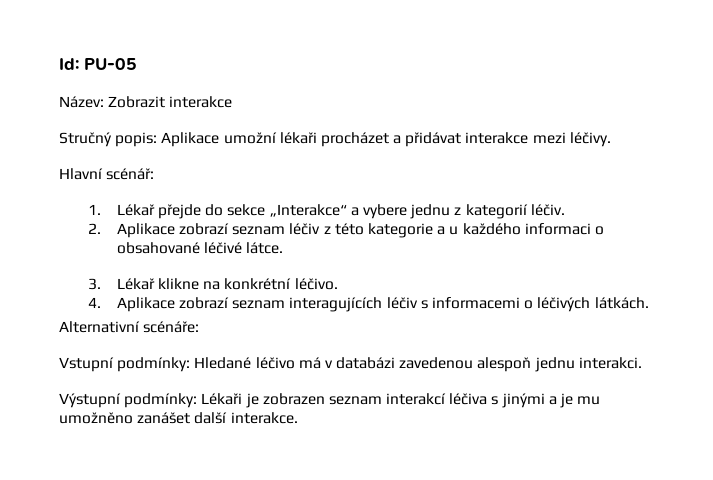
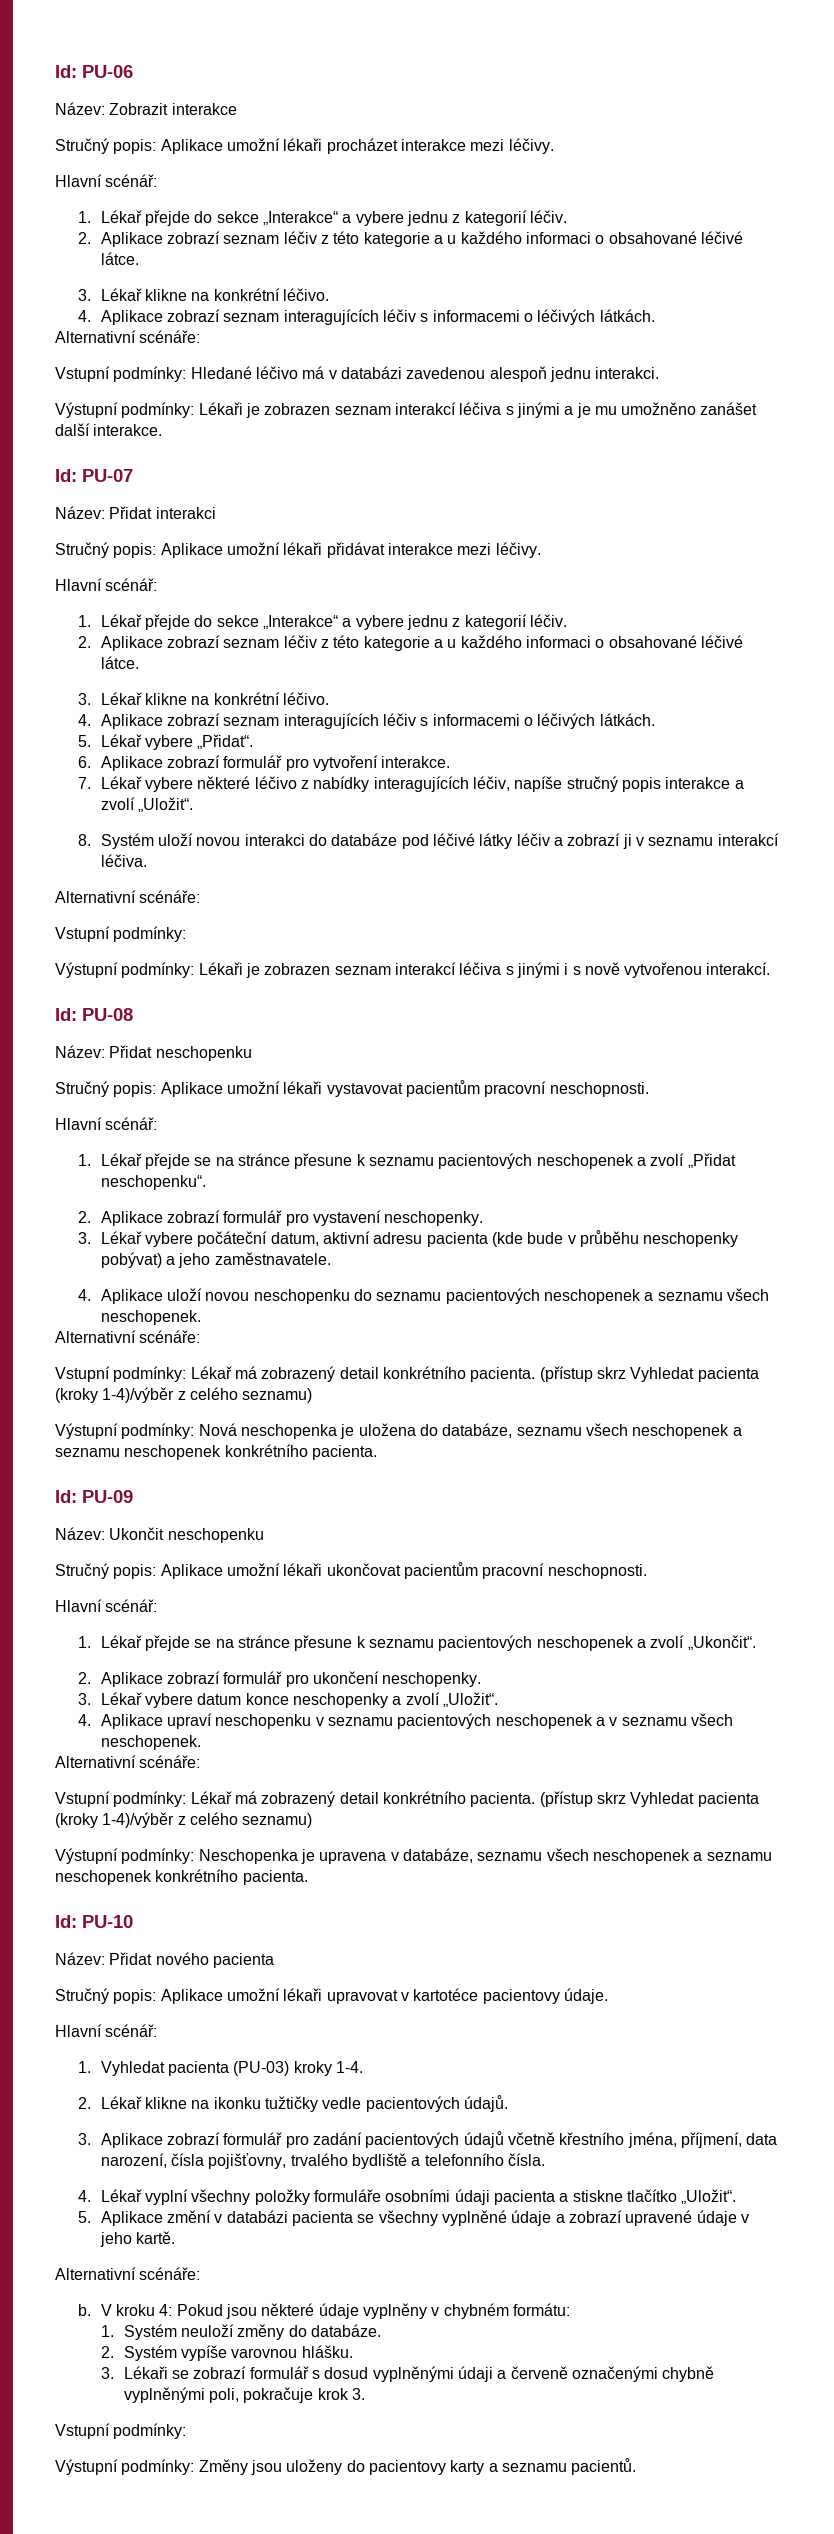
- Id: PU-05
+ Id: PU-06
- Stručný popis: Aplikace umožní lékaři procházet a přidávat interakce mezi léčivy.
+ Stručný popis: Aplikace umožní lékaři procházet interakce mezi léčivy.
+ Id: PU-07
+ Název: Přidat interakci
+ Stručný popis: Aplikace umožní lékaři přidávat interakce mezi léčivy.
+ Hlavní scénář:
+ 1. Lékař přejde do sekce „Interakce“ a vybere jednu z kategorií léčiv.
+ 2. Aplikace zobrazí seznam léčiv z této kategorie a u každého informaci o obsahované léčivé látce.
+ 3. Lékař klikne na konkrétní léčivo.
+ 4. Aplikace zobrazí seznam interagujících léčiv s informacemi o léčivých látkách.
+ 5. Lékař vybere „Přidat“.
+ 6. Aplikace zobrazí formulář pro vytvoření interakce.
+ 7. Lékař vybere některé léčivo z nabídky interagujících léčiv, napíše stručný popis interakce a zvolí „Uložit“.
+ 8. Systém uloží novou interakci do databáze pod léčivé látky léčiv a zobrazí ji v seznamu interakcí léčiva.
+ Alternativní scénáře:
+ Vstupní podmínky:
+ Výstupní podmínky: Lékaři je zobrazen seznam interakcí léčiva s jinými i s nově vytvořenou interakcí.
+ Id: PU-08
+ Název: Přidat neschopenku
+ Stručný popis: Aplikace umožní lékaři vystavovat pacientům pracovní neschopnosti.
+ Hlavní scénář:
+ 1. Lékař přejde se na stránce přesune k seznamu pacientových neschopenek a zvolí „Přidat neschopenku“.
+ 2. Aplikace zobrazí formulář pro vystavení neschopenky.
+ 3. Lékař vybere počáteční datum, aktivní adresu pacienta (kde bude v průběhu neschopenky pobývat) a jeho zaměstnavatele.
+ 4. Aplikace uloží novou neschopenku do seznamu pacientových neschopenek a seznamu všech neschopenek.
+ Alternativní scénáře:
+ Vstupní podmínky: Lékař má zobrazený detail konkrétního pacienta. (přístup skrz Vyhledat pacienta (kroky 1-4)/výběr z celého seznamu)
+ Výstupní podmínky: Nová neschopenka je uložena do databáze, seznamu všech neschopenek a seznamu neschopenek konkrétního pacienta.
+ Id: PU-09
+ Název: Ukončit neschopenku
+ Stručný popis: Aplikace umožní lékaři ukončovat pacientům pracovní neschopnosti.
+ Hlavní scénář:
+ 1. Lékař přejde se na stránce přesune k seznamu pacientových neschopenek a zvolí „Ukončit“.
+ 2. Aplikace zobrazí formulář pro ukončení neschopenky.
+ 3. Lékař vybere datum konce neschopenky a zvolí „Uložit“.
+ 4. Aplikace upraví neschopenku v seznamu pacientových neschopenek a v seznamu všech neschopenek.
+ Alternativní scénáře:
+ Vstupní podmínky: Lékař má zobrazený detail konkrétního pacienta. (přístup skrz Vyhledat pacienta (kroky 1-4)/výběr z celého seznamu)
+ Výstupní podmínky: Neschopenka je upravena v databáze, seznamu všech neschopenek a seznamu neschopenek konkrétního pacienta.
+ Id: PU-10
+ Název: Přidat nového pacienta
+ Stručný popis: Aplikace umožní lékaři upravovat v kartotéce pacientovy údaje.
+ Hlavní scénář:
+ 1. Vyhledat pacienta (PU-03) kroky 1-4.
+ 2. Lékař klikne na ikonku tužtičky vedle pacientových údajů.
+ 3. Aplikace zobrazí formulář pro zadání pacientových údajů včetně křestního jména, příjmení, data narození, čísla pojišťovny, trvalého bydliště a telefonního čísla.
+ 4. Lékař vyplní všechny položky formuláře osobními údaji pacienta a stiskne tlačítko „Uložit“.
+ 5. Aplikace změní v databázi pacienta se všechny vyplněné údaje a zobrazí upravené údaje v jeho kartě.
+ Alternativní scénáře:
+ b. V kroku 4: Pokud jsou některé údaje vyplněny v chybném formátu:
+ 1. Systém neuloží změny do databáze.
+ 2. Systém vypíše varovnou hlášku.
+ 3. Lékaři se zobrazí formulář s dosud vyplněnými údaji a červeně označenými chybně vyplněnými poli, pokračuje krok 3.
+ Vstupní podmínky:
+ Výstupní podmínky: Změny jsou uloženy do pacientovy karty a seznamu pacientů.

